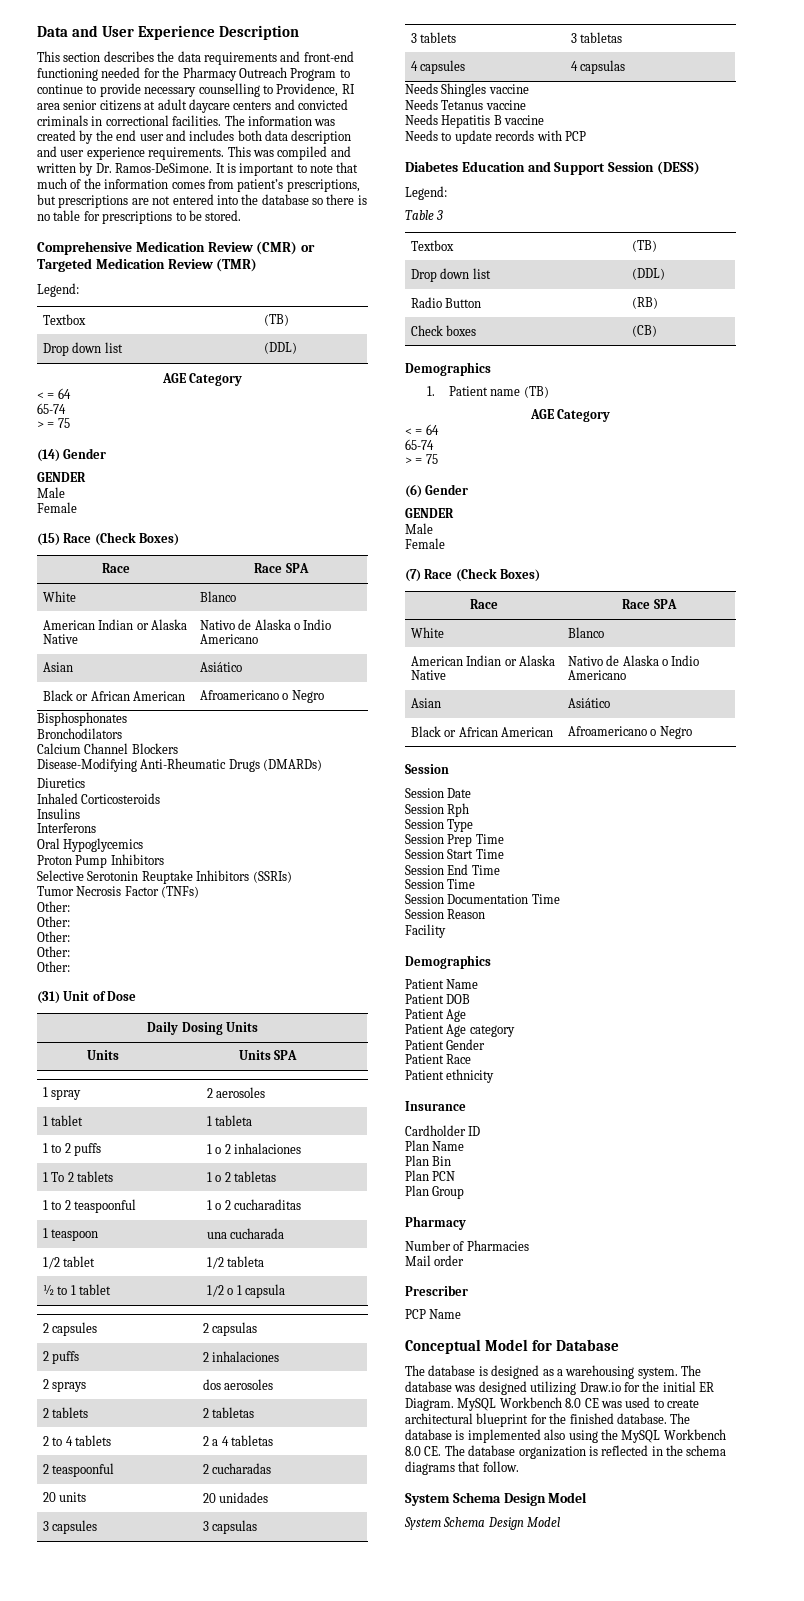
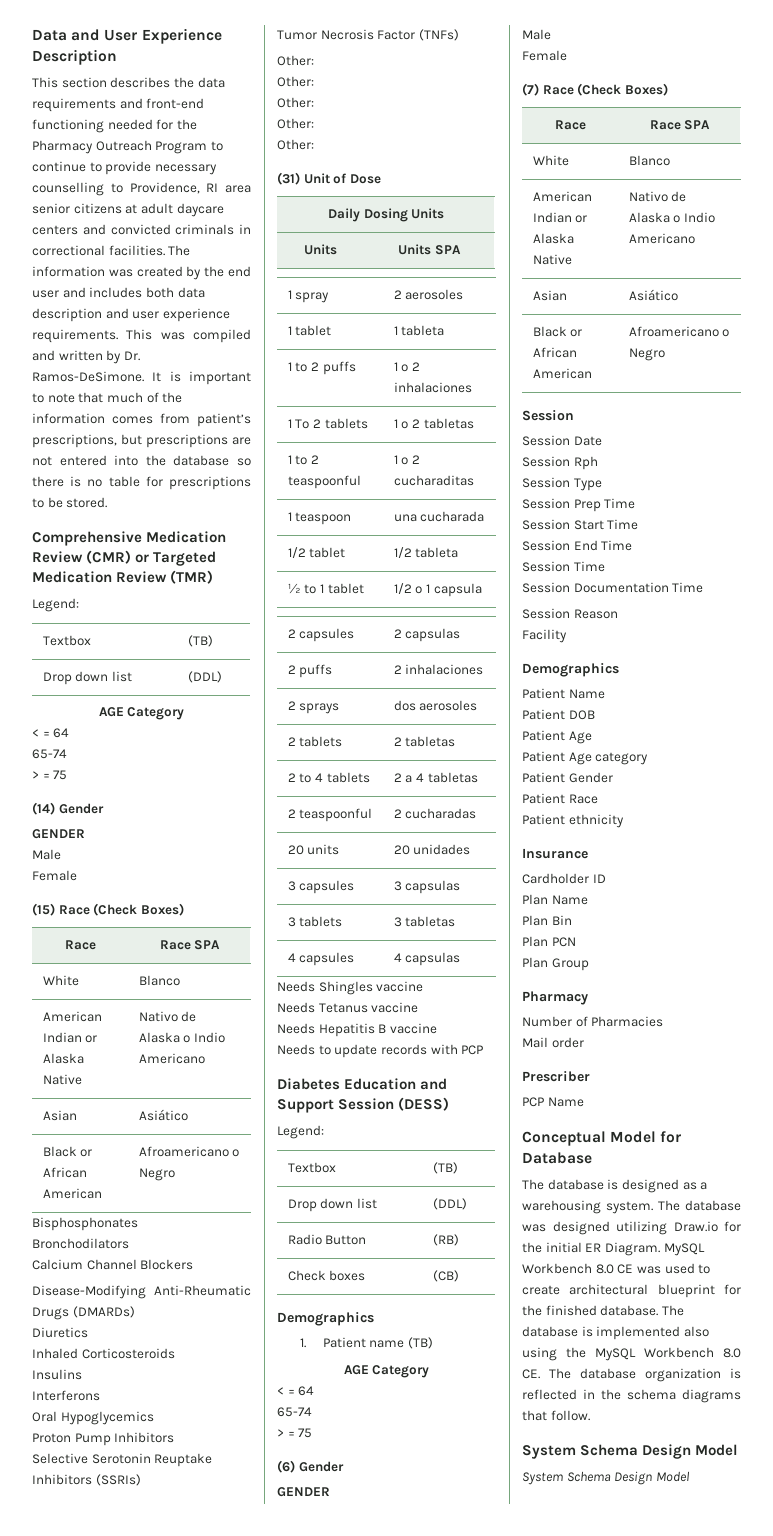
- Table 3

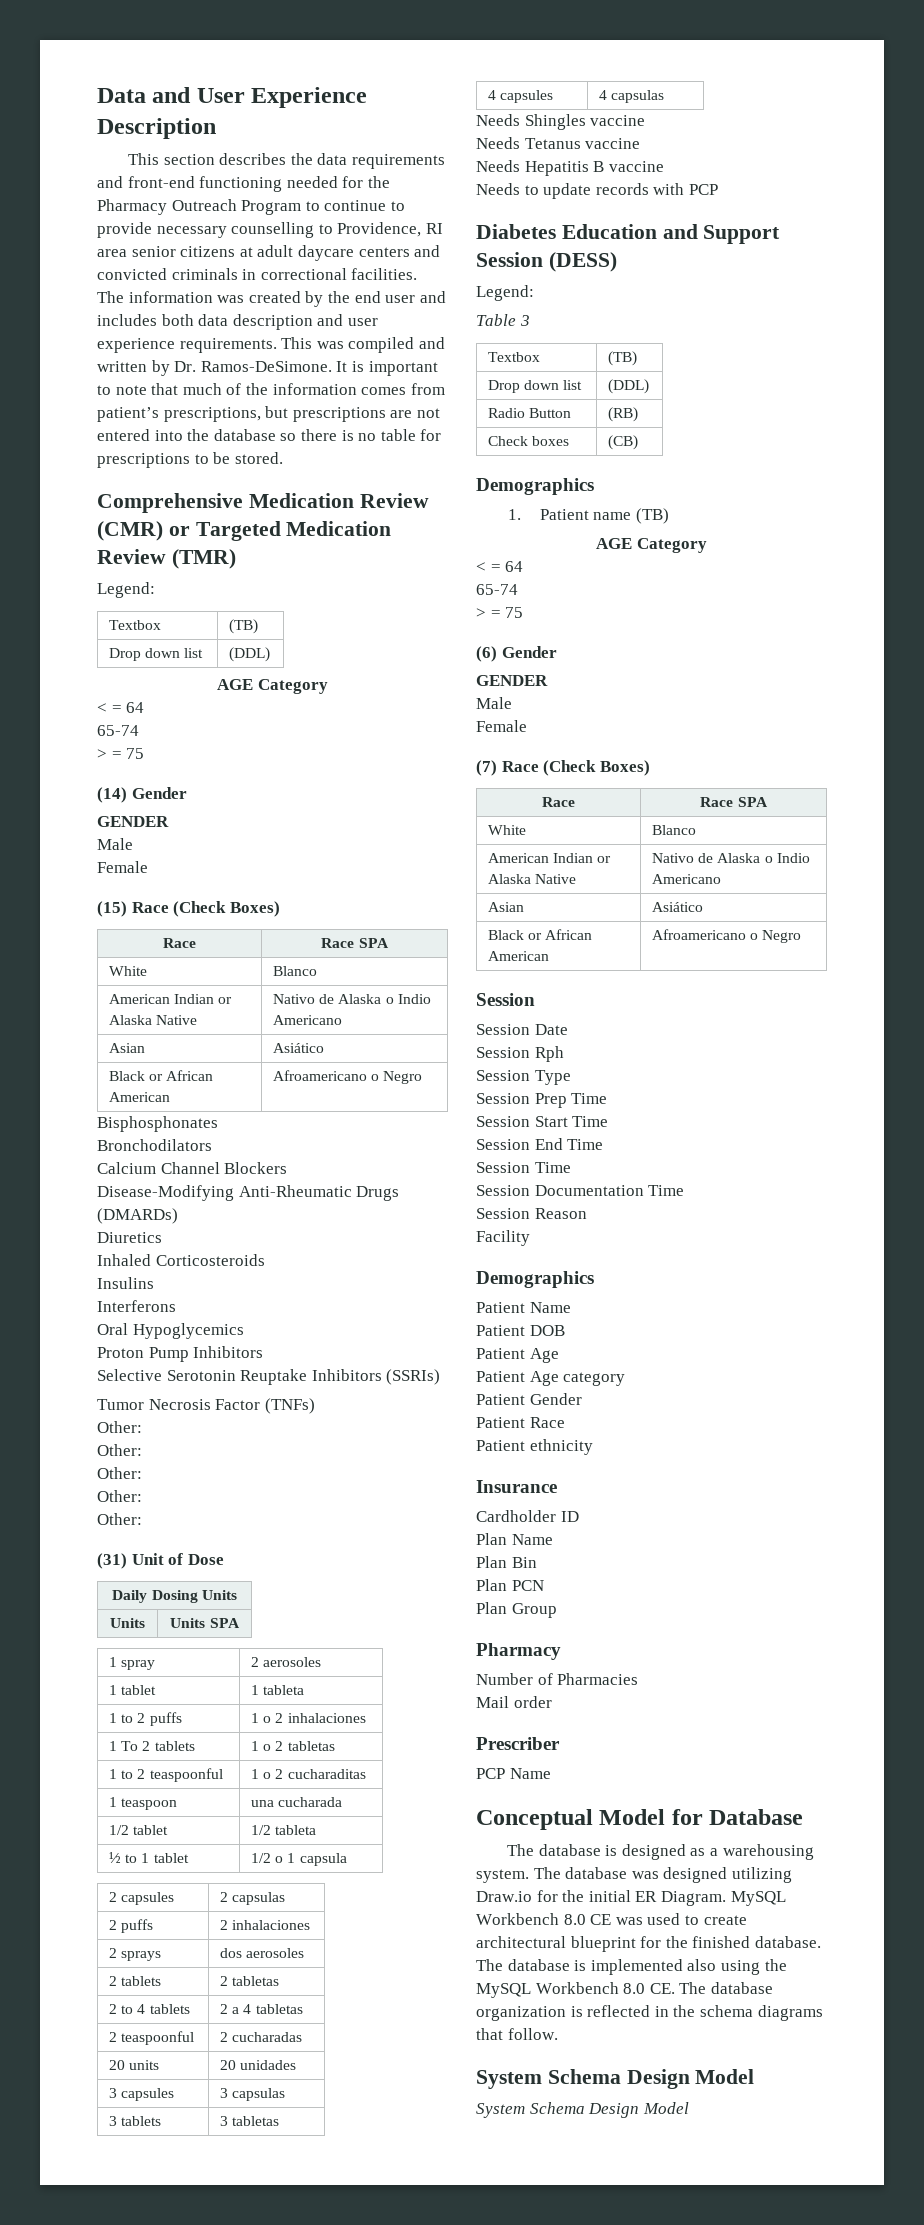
+ Table 3

